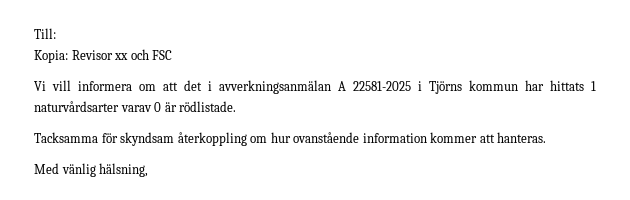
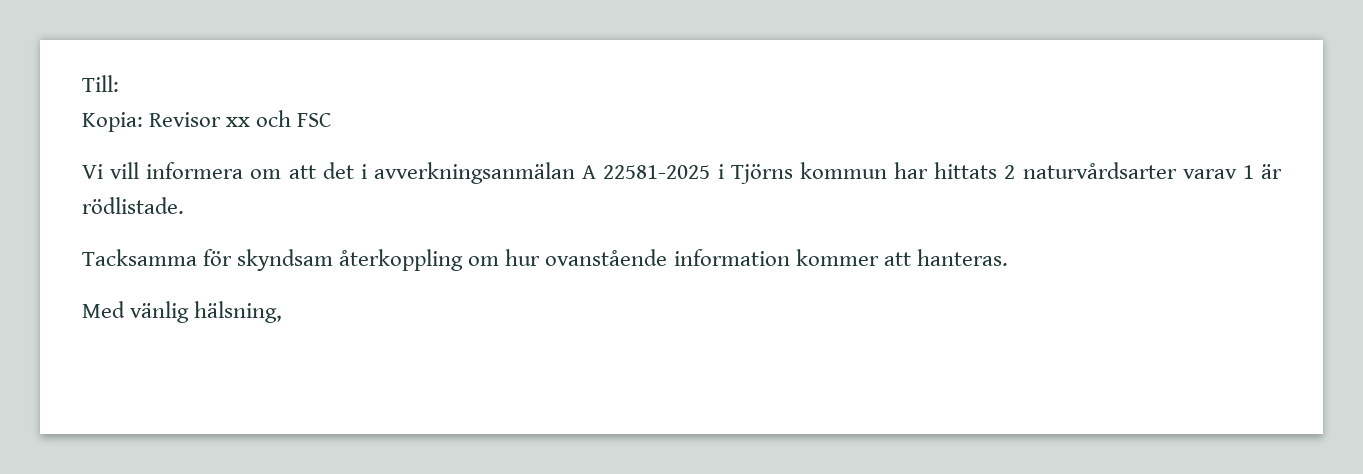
- Vi vill informera om att det i avverkningsanmälan A 22581-2025 i Tjörns kommun har hittats 1 naturvårdsarter varav 0 är rödlistade.
+ Vi vill informera om att det i avverkningsanmälan A 22581-2025 i Tjörns kommun har hittats 2 naturvårdsarter varav 1 är rödlistade.

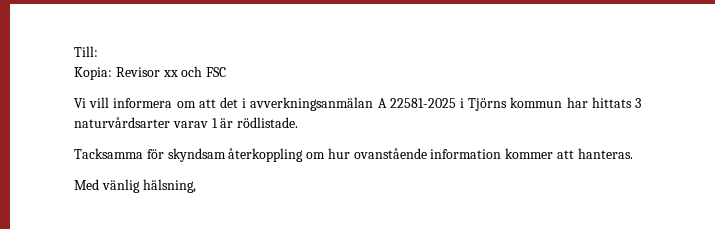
- Vi vill informera om att det i avverkningsanmälan A 22581-2025 i Tjörns kommun har hittats 2 naturvårdsarter varav 1 är rödlistade.
+ Vi vill informera om att det i avverkningsanmälan A 22581-2025 i Tjörns kommun har hittats 3 naturvårdsarter varav 1 är rödlistade.

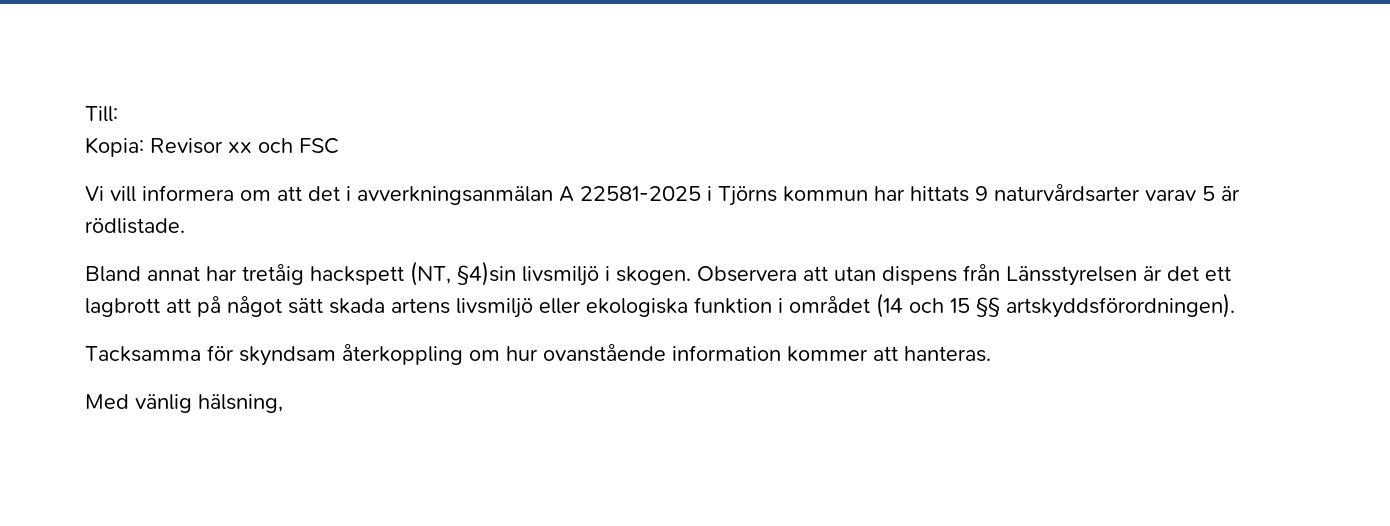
- Vi vill informera om att det i avverkningsanmälan A 22581-2025 i Tjörns kommun har hittats 3 naturvårdsarter varav 1 är rödlistade.
+ Vi vill informera om att det i avverkningsanmälan A 22581-2025 i Tjörns kommun har hittats 9 naturvårdsarter varav 5 är rödlistade.
+ Bland annat har tretåig hackspett (NT, §4)sin livsmiljö i skogen. Observera att utan dispens från Länsstyrelsen är det ett lagbrott att på något sätt skada artens livsmiljö eller ekologiska funktion i området (14 och 15 §§ artskyddsförordningen).

